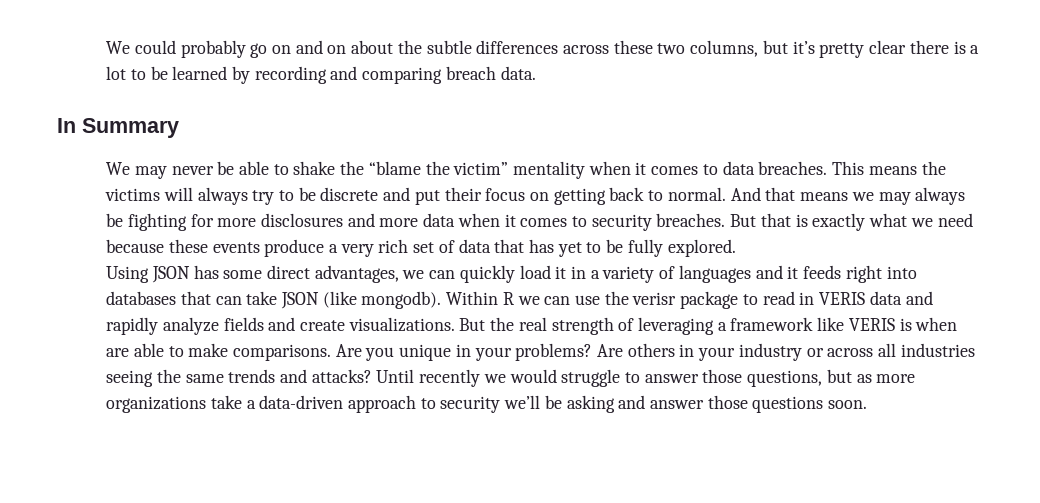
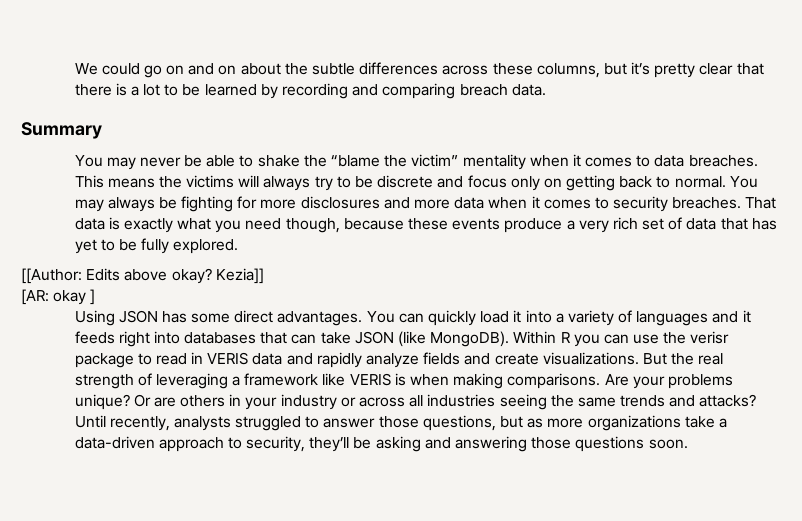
- We could probably go on and on about the subtle differences across these two columns, but it’s pretty clear there is a lot to be learned by recording and comparing breach data.
+ We could go on and on about the subtle differences across these columns, but it’s pretty clear that there is a lot to be learned by recording and comparing breach data.
- In Summary
+ Summary
- We may never be able to shake the “blame the victim” mentality when it comes to data breaches.
+ You may never be able to shake the “blame the victim” mentality when it comes to data breaches.
- This means the victims will always try to be discrete and put their focus on getting back to normal.
+ This means the victims will always try to be discrete and focus only on getting back to normal.
- And that means we may always be fighting for more disclosures and more data when it comes to security breaches.
+ You may always be fighting for more disclosures and more data when it comes to security breaches.
- But that is exactly what we need because these events produce a very rich set of data that has yet to be fully explored.
+ That data is exactly what you need though, because these events produce a very rich set of data that has yet to be fully explored.
+ [[Author: Edits above okay? Kezia]]
+ [AR: okay ]
- Using JSON has some direct advantages, we can quickly load it in a variety of languages and it feeds right into databases that can take JSON (like mongodb).
+ Using JSON has some direct advantages. You can quickly load it into a variety of languages and it feeds right into databases that can take JSON (like MongoDB).
- Within R we can use the verisr package to read in VERIS data and rapidly analyze fields and create visualizations.
+ Within R you can use the verisr package to read in VERIS data and rapidly analyze fields and create visualizations.
- But the real strength of leveraging a framework like VERIS is when are able to make comparisons. Are you unique in your problems? Are others in your industry or across all industries seeing the same trends and attacks?
+ But the real strength of leveraging a framework like VERIS is when making comparisons. Are your problems unique? Or are others in your industry or across all industries seeing the same trends and attacks?
- Until recently we would struggle to answer those questions, but as more organizations take a data-driven approach to security we’ll be asking and answer those questions soon.
+ Until recently, analysts struggled to answer those questions, but as more organizations take a data-driven approach to security, they’ll be asking and answering those questions soon.

